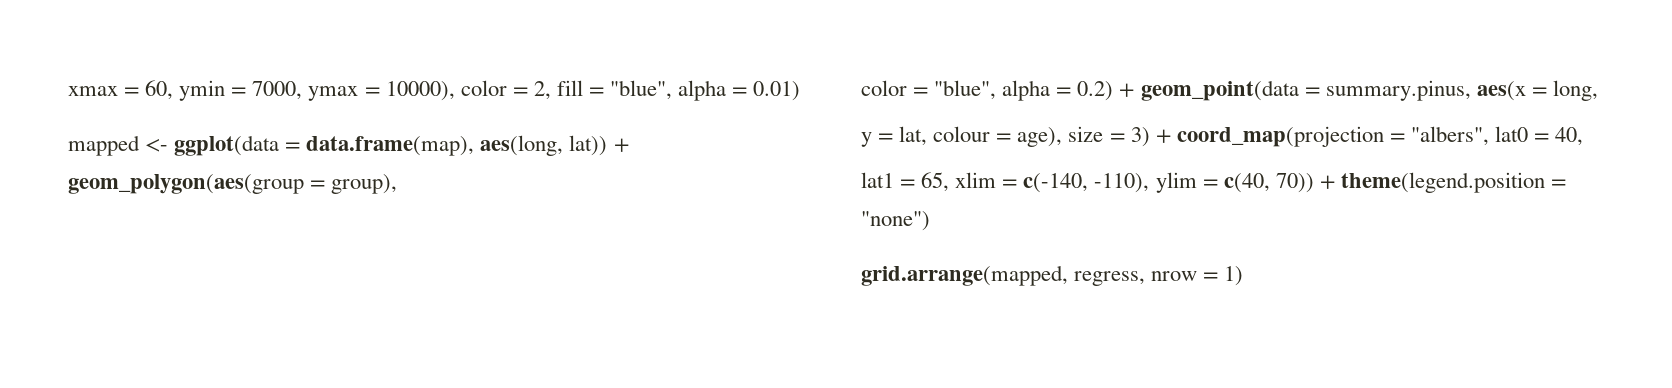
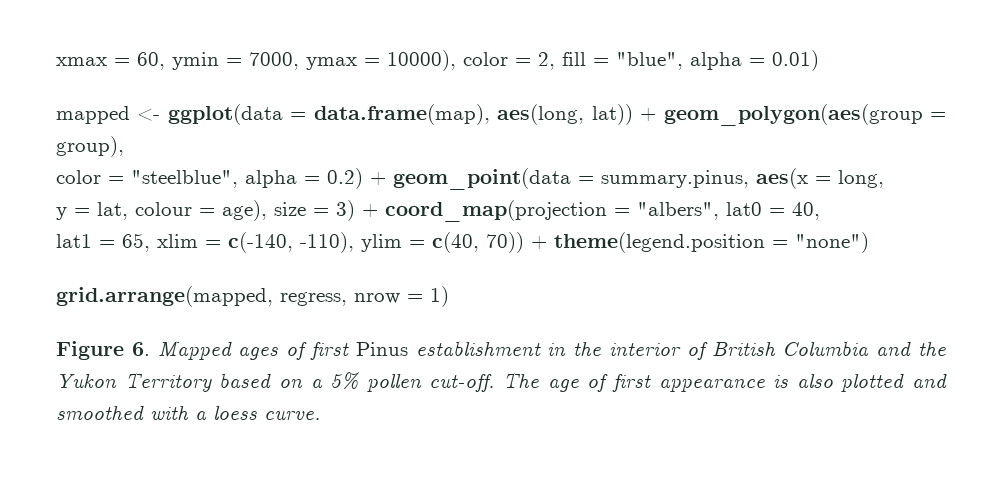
- color = "blue", alpha = 0.2) + geom_point(data = summary.pinus, aes(x = long,
+ color = "steelblue", alpha = 0.2) + geom_point(data = summary.pinus, aes(x = long,
+ Figure 6. Mapped ages of first Pinus establishment in the interior of British Columbia and the Yukon Territory based on a 5% pollen cut-off. The age of first appearance is also plotted and smoothed with a loess curve.

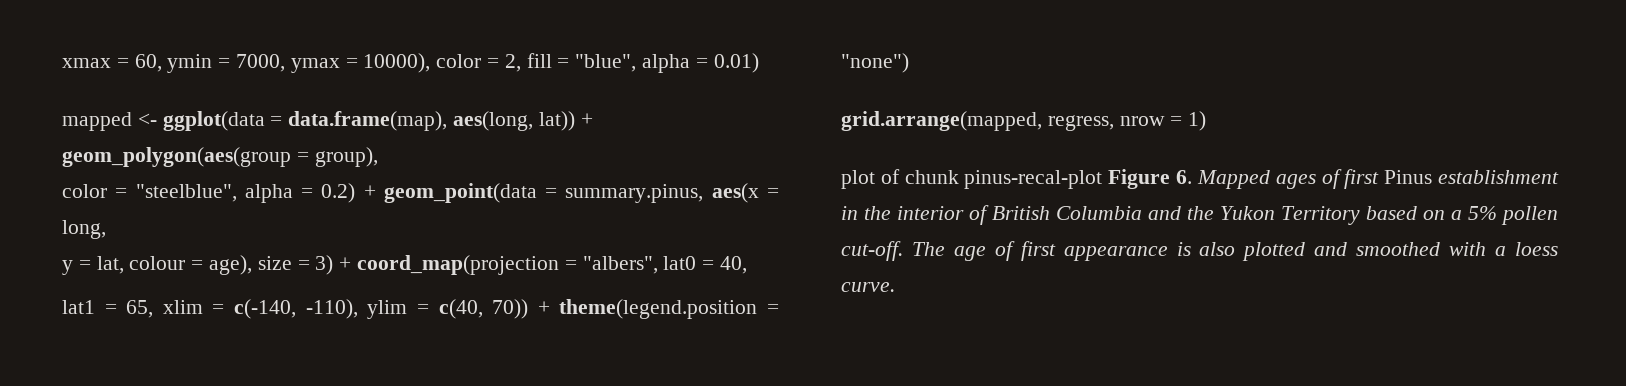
- Figure 6. Mapped ages of first Pinus establishment in the interior of British Columbia and the Yukon Territory based on a 5% pollen cut-off.
+ plot of chunk pinus-recal-plot Figure 6. Mapped ages of first Pinus establishment in the interior of British Columbia and the Yukon Territory based on a 5% pollen cut-off.

